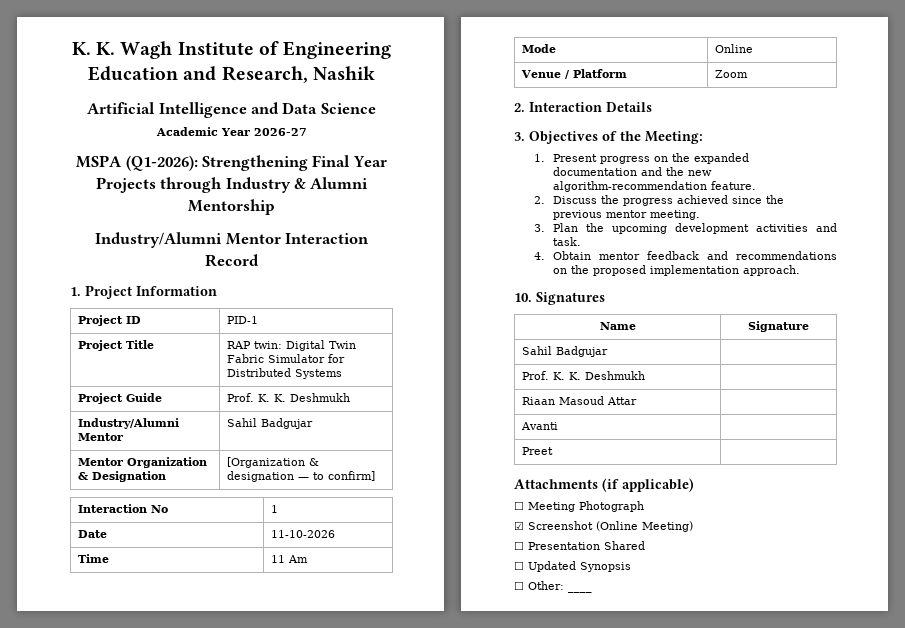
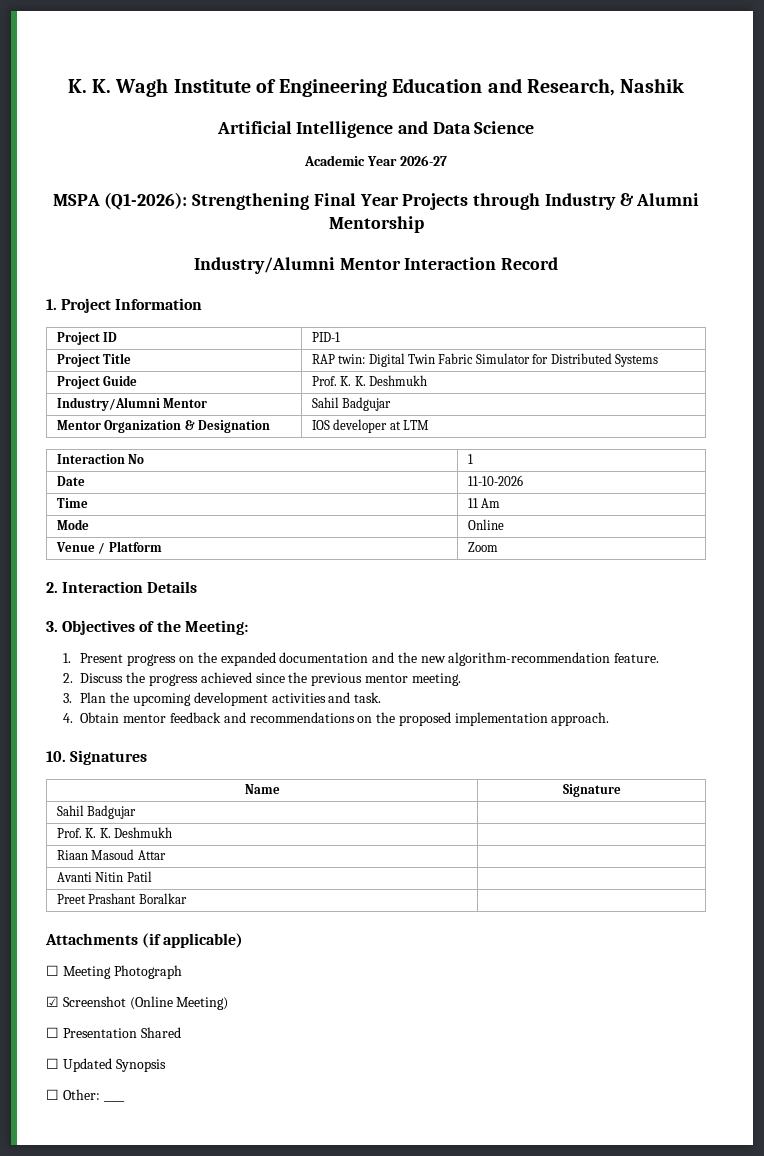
- Mentor Organization & Designation | [Organization & designation — to confirm]
+ Mentor Organization & Designation | IOS developer at LTM
- Avanti |
+ Avanti Nitin Patil |
- Preet |
+ Preet Prashant Boralkar |

